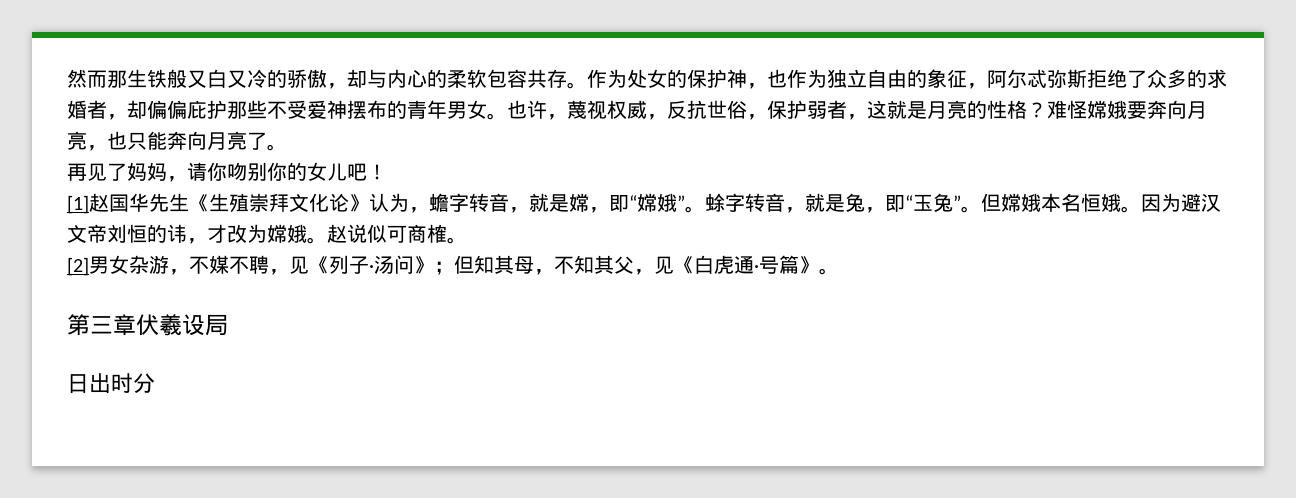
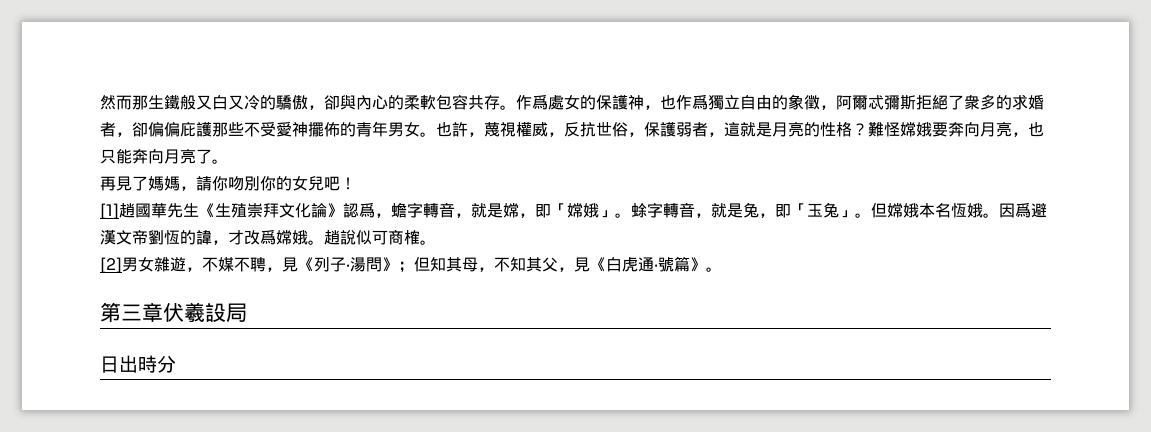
- 然而那生铁般又白又冷的骄傲，却与内心的柔软包容共存。作为处女的保护神，也作为独立自由的象征，阿尔忒弥斯拒绝了众多的求婚者，却偏偏庇护那些不受爱神摆布的青年男女。
+ 然而那生鐵般又白又冷的驕傲，卻與內心的柔軟包容共存。作爲處女的保護神，也作爲獨立自由的象徵，阿爾忒彌斯拒絕了衆多的求婚者，卻偏偏庇護那些不受愛神擺佈的青年男女。
- 也许，蔑视权威，反抗世俗，保护弱者，这就是月亮的性格？
+ 也許，蔑視權威，反抗世俗，保護弱者，這就是月亮的性格？
- 难怪嫦娥要奔向月亮，也只能奔向月亮了。
+ 難怪嫦娥要奔向月亮，也只能奔向月亮了。
- 再见了妈妈，请你吻别你的女儿吧！
+ 再見了媽媽，請你吻別你的女兒吧！
- [1]赵国华先生《生殖崇拜文化论》认为，蟾字转音，就是嫦，即“嫦娥”。蜍字转音，就是兔，即“玉兔”。但嫦娥本名恒娥。因为避汉文帝刘恒的讳，才改为嫦娥。赵说似可商榷。
+ [1]趙國華先生《生殖崇拜文化論》認爲，蟾字轉音，就是嫦，即「嫦娥」。蜍字轉音，就是兔，即「玉兔」。但嫦娥本名恆娥。因爲避漢文帝劉恆的諱，才改爲嫦娥。趙說似可商榷。
- [2]男女杂游，不媒不聘，见《列子·汤问》；但知其母，不知其父，见《白虎通·号篇》。
+ [2]男女雜遊，不媒不聘，見《列子·湯問》；但知其母，不知其父，見《白虎通·號篇》。
- 第三章伏羲设局
+ 第三章伏羲設局
- 日出时分
+ 日出時分

